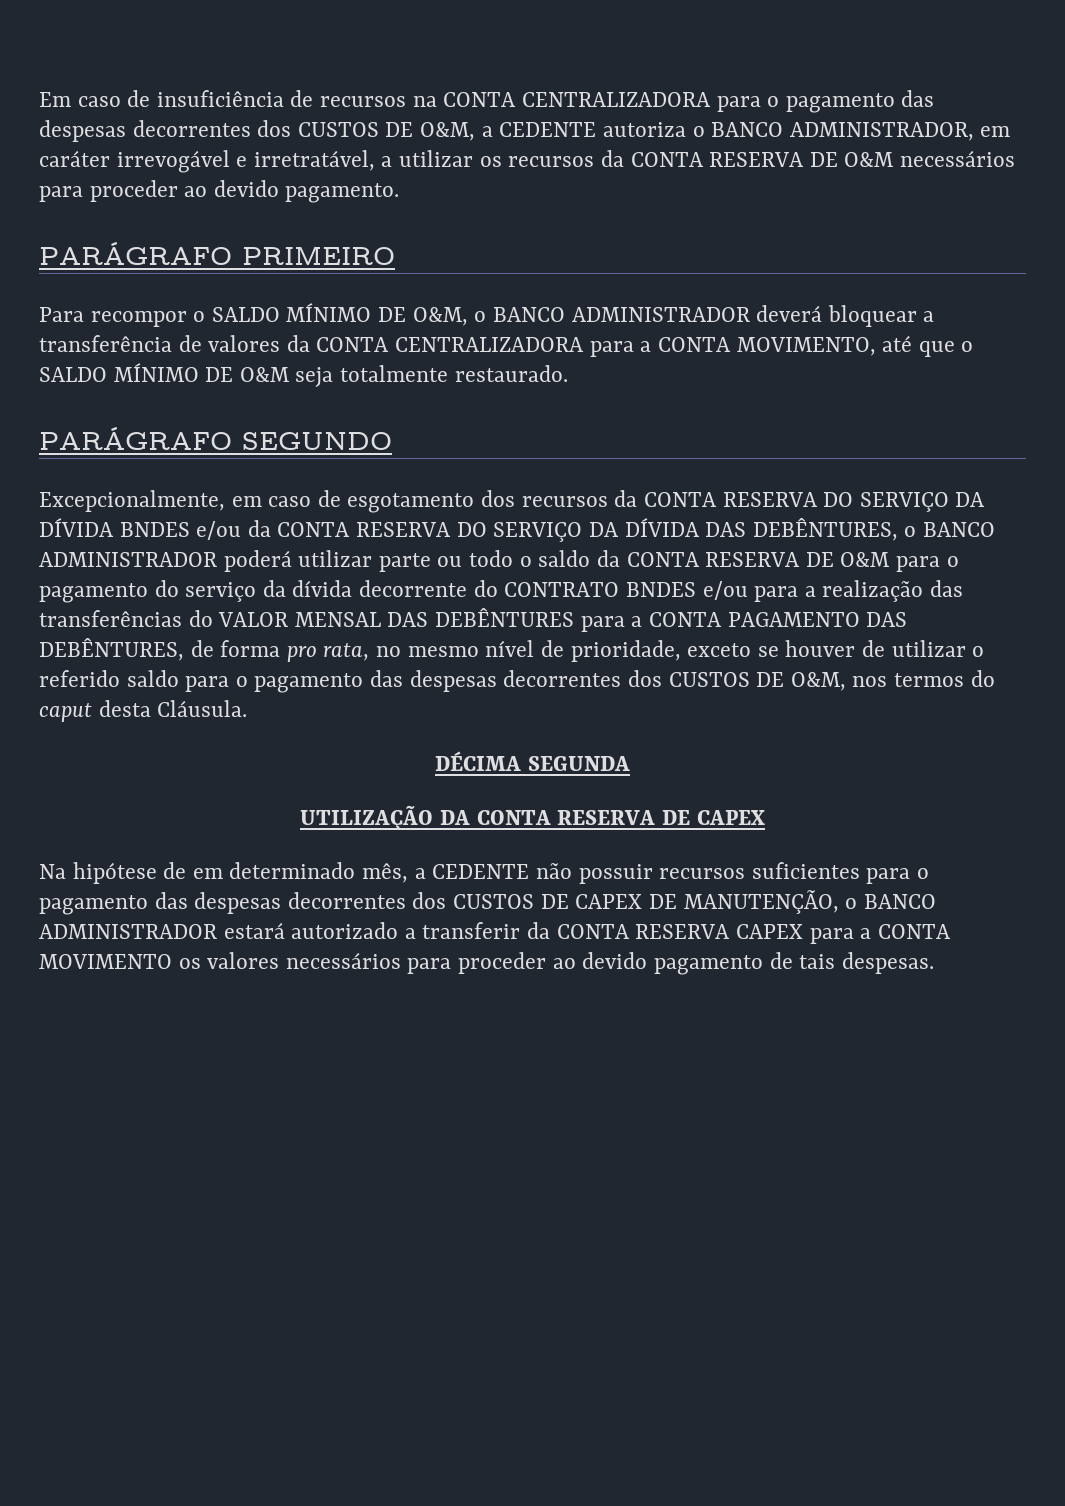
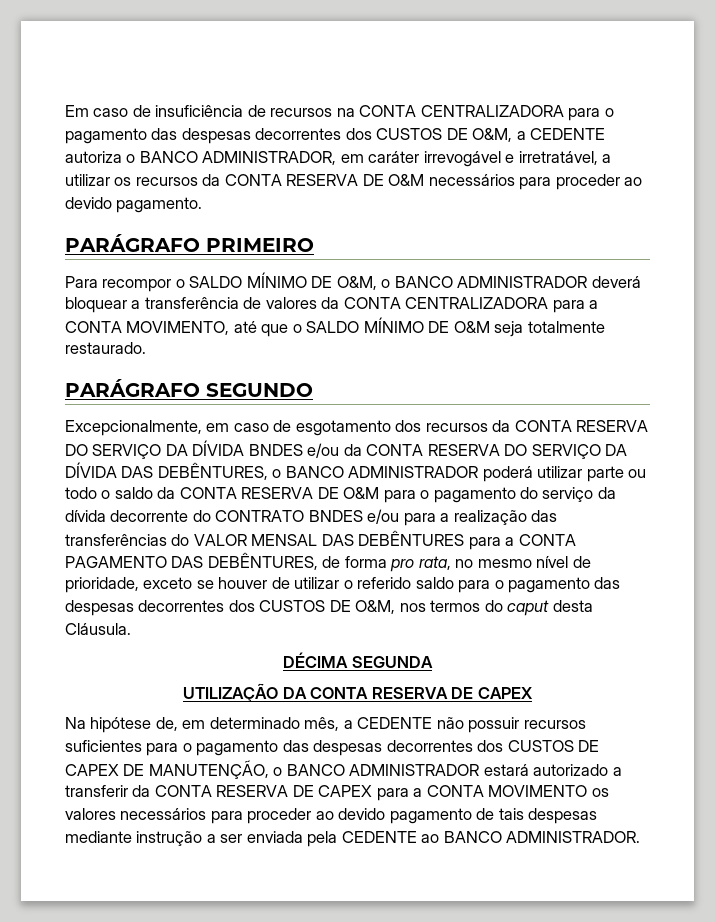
- Na hipótese de em determinado mês, a CEDENTE não possuir recursos suficientes para o pagamento das despesas decorrentes dos CUSTOS DE CAPEX DE MANUTENÇÃO, o BANCO ADMINISTRADOR estará autorizado a transferir da CONTA RESERVA CAPEX para a CONTA MOVIMENTO os valores necessários para proceder ao devido pagamento de tais despesas.
+ Na hipótese de, em determinado mês, a CEDENTE não possuir recursos suficientes para o pagamento das despesas decorrentes dos CUSTOS DE CAPEX DE MANUTENÇÃO, o BANCO ADMINISTRADOR estará autorizado a transferir da CONTA RESERVA DE CAPEX para a CONTA MOVIMENTO os valores necessários para proceder ao devido pagamento de tais despesas mediante instrução a ser enviada pela CEDENTE ao BANCO ADMINISTRADOR.

